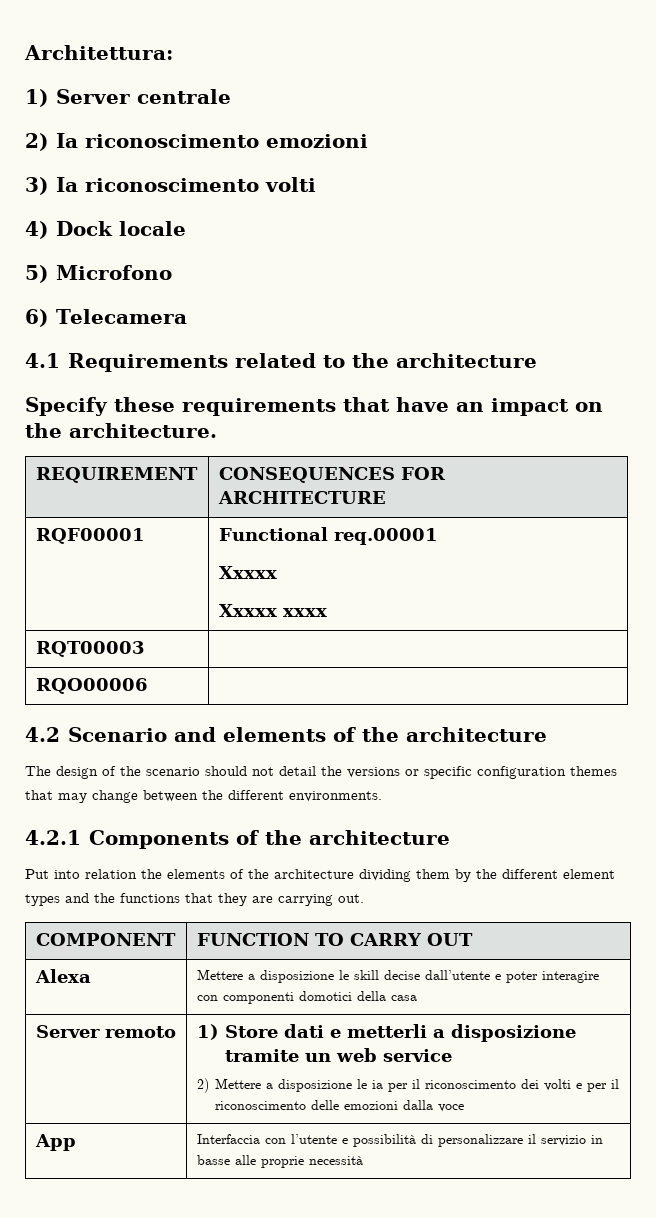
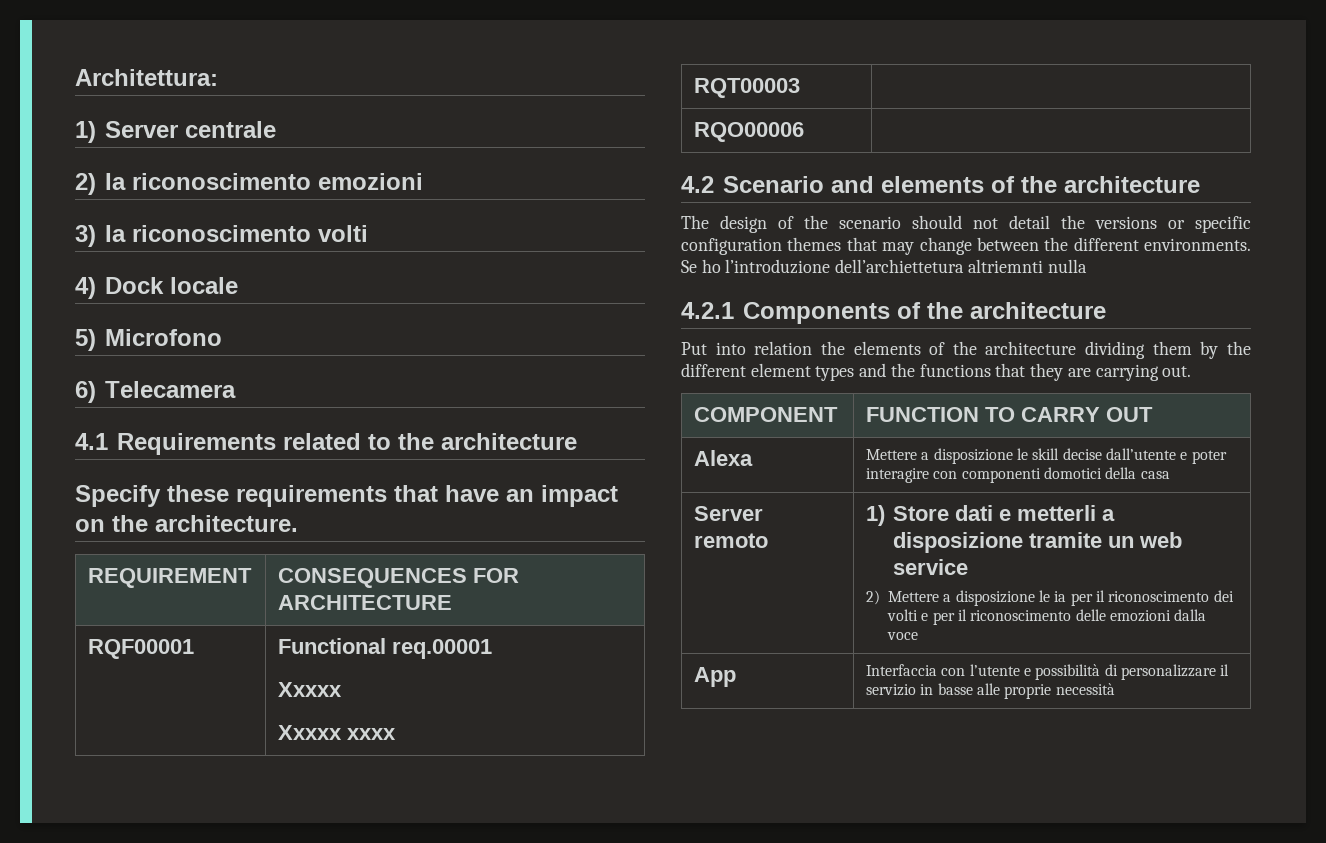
+ Se ho l’introduzione dell’archiettetura altriemnti nulla

